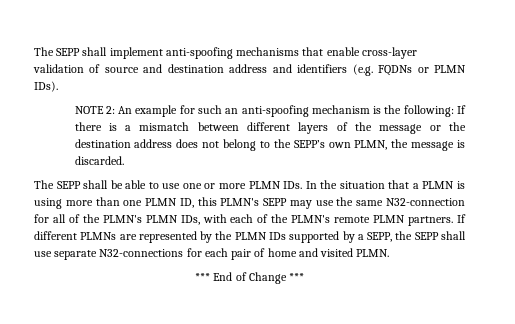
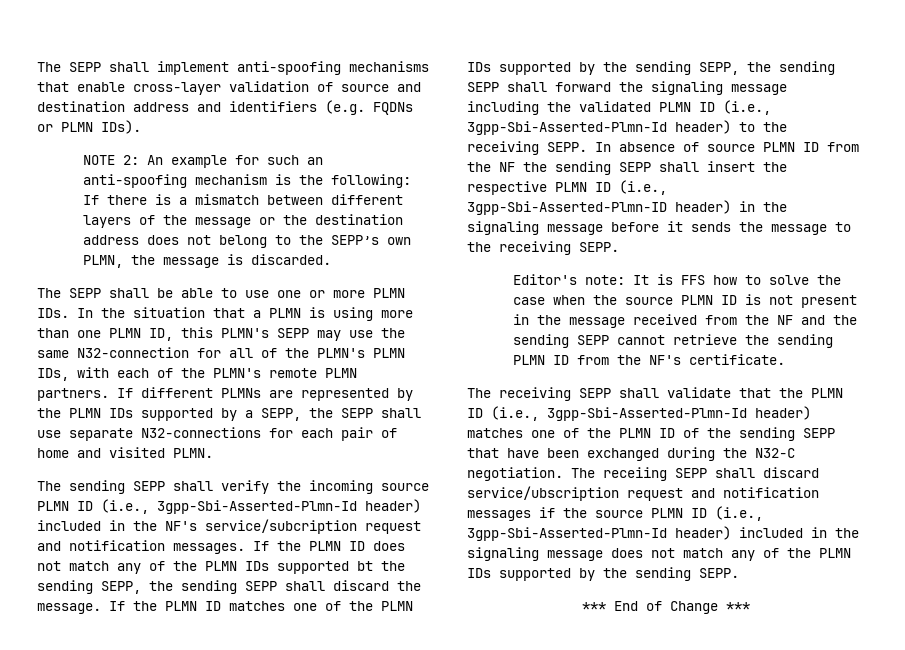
+ The sending SEPP shall verify the incoming source PLMN ID (i.e., 3gpp-Sbi-Asserted-Plmn-Id header) included in the NF's service/subcription request and notification messages. If the PLMN ID does not match any of the PLMN IDs supported bt the sending SEPP, the sending SEPP shall discard the message. If the PLMN ID matches one of the PLMN IDs supported by the sending SEPP, the sending SEPP shall forward the signaling message including the validated PLMN ID (i.e., 3gpp-Sbi-Asserted-Plmn-Id header) to the receiving SEPP. In absence of source PLMN ID from the NF the sending SEPP shall insert the respective PLMN ID (i.e., 3gpp-Sbi-Asserted-Plmn-ID header) in the signaling message before it sends the message to the receiving SEPP.
+ Editor's note: It is FFS how to solve the case when the source PLMN ID is not present in the message received from the NF and the sending SEPP cannot retrieve the sending PLMN ID from the NF's certificate.
+ The receiving SEPP shall validate that the PLMN ID (i.e., 3gpp-Sbi-Asserted-Plmn-Id header) matches one of the PLMN ID of the sending SEPP that have been exchanged during the N32-C negotiation. The receiing SEPP shall discard service/ubscription request and notification messages if the source PLMN ID (i.e., 3gpp-Sbi-Asserted-Plmn-Id header) included in the signaling message does not match any of the PLMN IDs supported by the sending SEPP.

